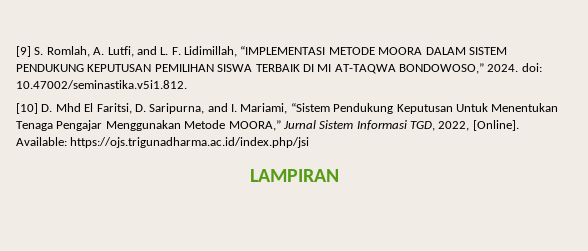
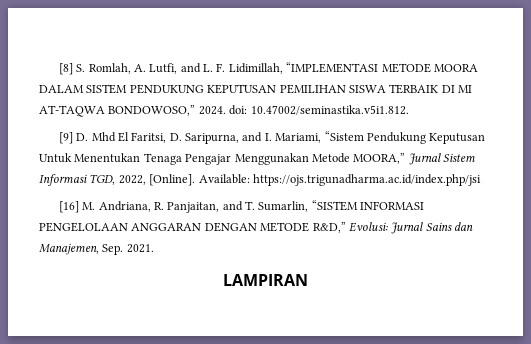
- [9] S. Romlah, A. Lutfi, and L. F. Lidimillah, “IMPLEMENTASI METODE MOORA DALAM SISTEM PENDUKUNG KEPUTUSAN PEMILIHAN SISWA TERBAIK DI MI AT-TAQWA BONDOWOSO,” 2024. doi: 10.47002/seminastika.v5i1.812.
+ [8] S. Romlah, A. Lutfi, and L. F. Lidimillah, “IMPLEMENTASI METODE MOORA DALAM SISTEM PENDUKUNG KEPUTUSAN PEMILIHAN SISWA TERBAIK DI MI AT-TAQWA BONDOWOSO,” 2024. doi: 10.47002/seminastika.v5i1.812.
- [10] D. Mhd El Faritsi, D. Saripurna, and I. Mariami, “Sistem Pendukung Keputusan Untuk Menentukan Tenaga Pengajar Menggunakan Metode MOORA,” Jurnal Sistem Informasi TGD, 2022, [Online].
+ [9] D. Mhd El Faritsi, D. Saripurna, and I. Mariami, “Sistem Pendukung Keputusan Untuk Menentukan Tenaga Pengajar Menggunakan Metode MOORA,” Jurnal Sistem Informasi TGD, 2022, [Online].
+ [16] M. Andriana, R. Panjaitan, and T. Sumarlin, “SISTEM INFORMASI PENGELOLAAN ANGGARAN DENGAN METODE R&D,” Evolusi: Jurnal Sains dan Manajemen, Sep. 2021.

